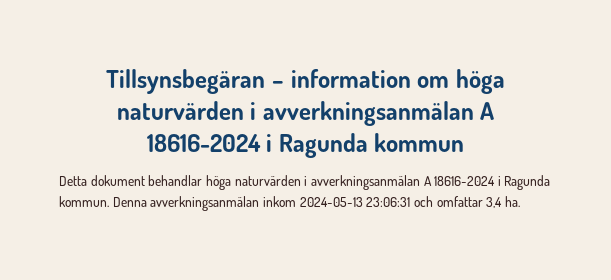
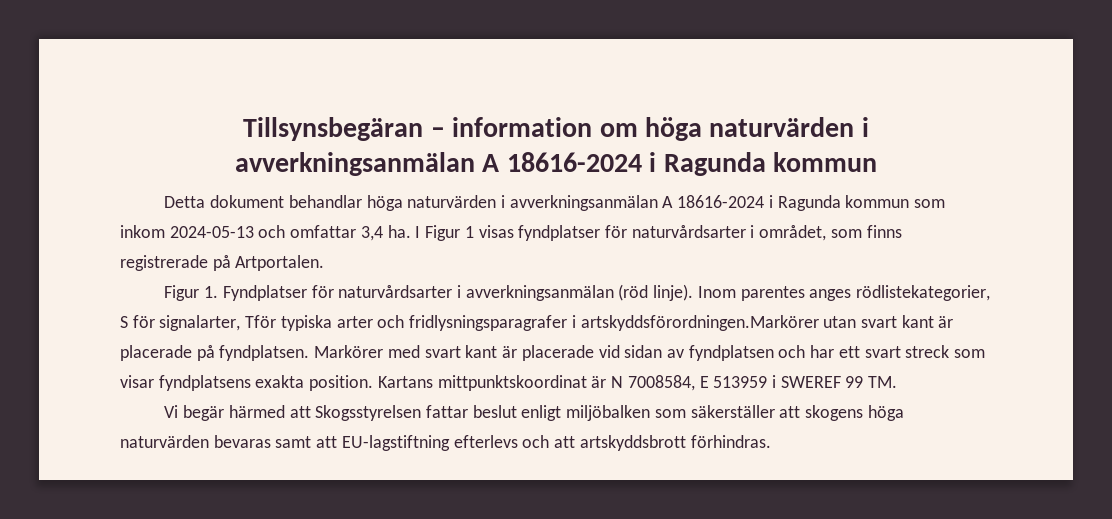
- Detta dokument behandlar höga naturvärden i avverkningsanmälan A 18616-2024 i Ragunda kommun. Denna avverkningsanmälan inkom 2024-05-13 23:06:31 och omfattar 3,4 ha.
+ Detta dokument behandlar höga naturvärden i avverkningsanmälan A 18616-2024 i Ragunda kommun som inkom 2024-05-13 och omfattar 3,4 ha.
+ I Figur 1 visas fyndplatser för naturvårdsarter i området, som finns registrerade på Artportalen.
+ Figur 1. Fyndplatser för naturvårdsarter i avverkningsanmälan (röd linje). Inom parentes anges rödlistekategorier, S för signalarter, Tför typiska arter och fridlysningsparagrafer i artskyddsförordningen.Markörer utan svart kant är placerade på fyndplatsen. Markörer med svart kant är placerade vid sidan av fyndplatsen och har ett svart streck som visar fyndplatsens exakta position. Kartans mittpunktskoordinat är N 7008584, E 513959 i SWEREF 99 TM.
+ Vi begär härmed att Skogsstyrelsen fattar beslut enligt miljöbalken som säkerställer att skogens höga naturvärden bevaras samt att EU-lagstiftning efterlevs och att artskyddsbrott förhindras.

